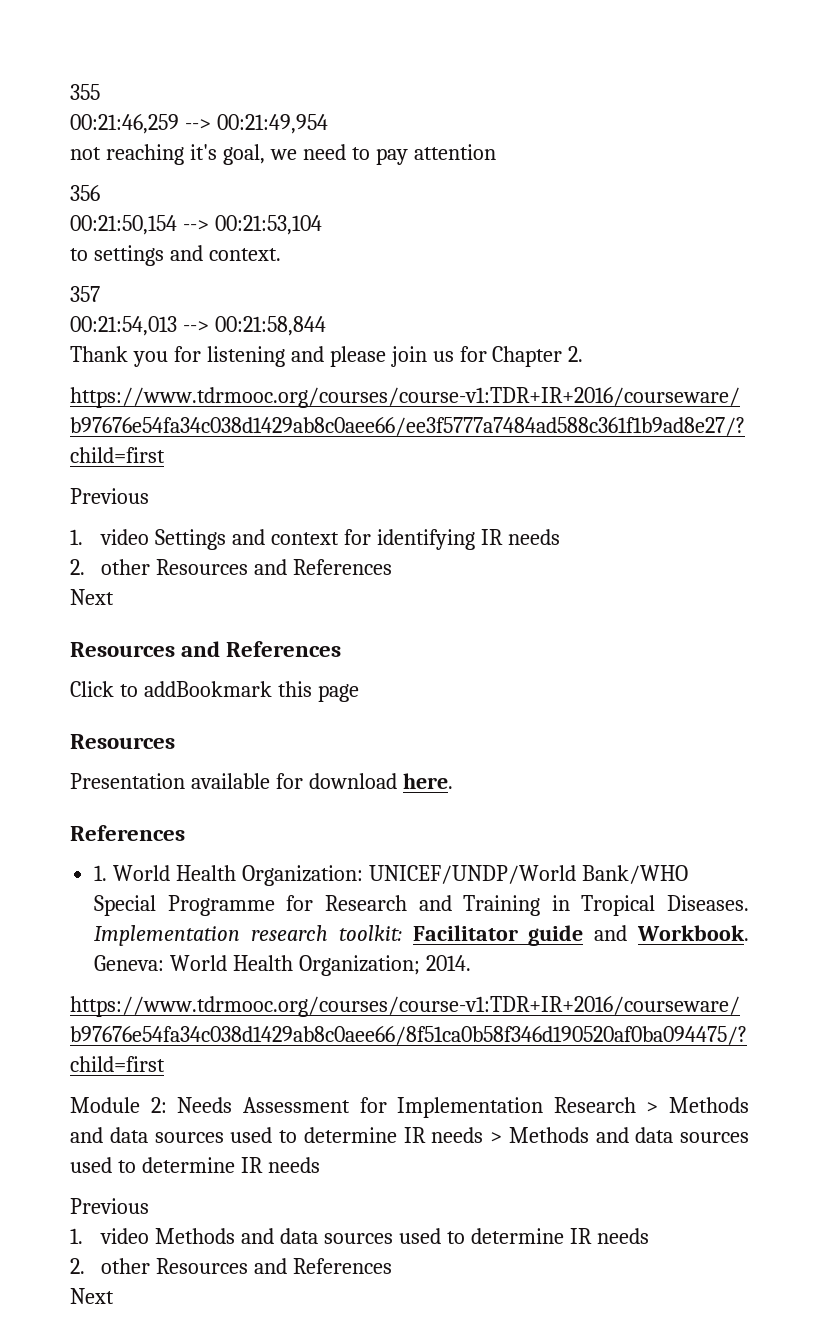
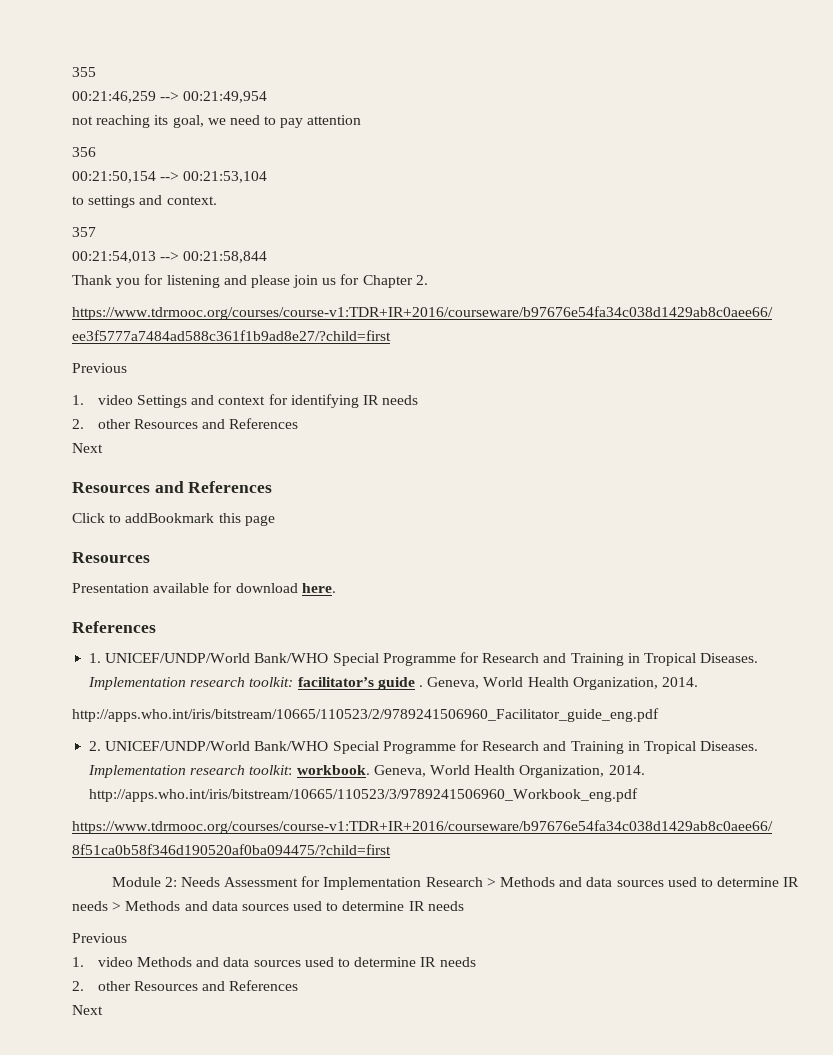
- not reaching it's goal, we need to pay attention
+ not reaching its goal, we need to pay attention
- 1. World Health Organization: UNICEF/UNDP/World Bank/WHO Special Programme for Research and Training in Tropical Diseases.
+ 1. UNICEF/UNDP/World Bank/WHO Special Programme for Research and Training in Tropical Diseases.
- Implementation research toolkit: Facilitator guide and Workbook. Geneva: World Health Organization; 2014.
+ Implementation research toolkit: facilitator’s guide . Geneva, World Health Organization, 2014.
+ http://apps.who.int/iris/bitstream/10665/110523/2/9789241506960_Facilitator_guide_eng.pdf
+ 2. UNICEF/UNDP/World Bank/WHO Special Programme for Research and Training in Tropical Diseases. Implementation research toolkit: workbook. Geneva, World Health Organization, 2014. http://apps.who.int/iris/bitstream/10665/110523/3/9789241506960_Workbook_eng.pdf

